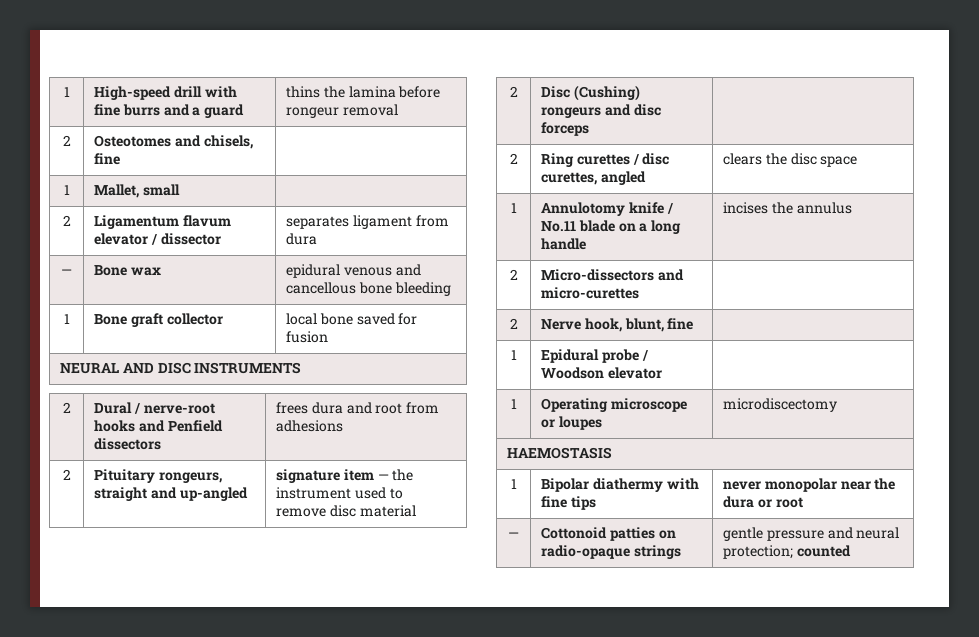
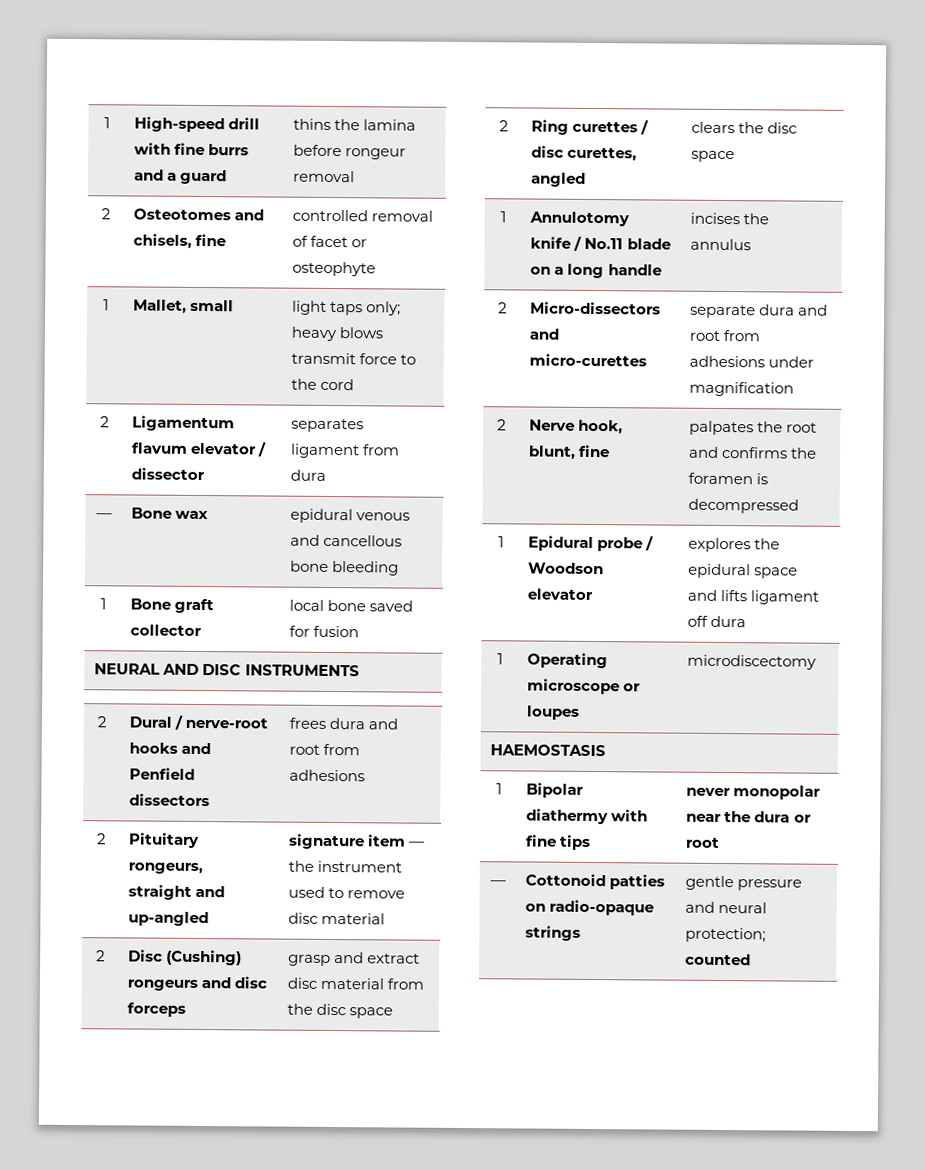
- 2 | Osteotomes and chisels, fine |
- 1 | Mallet, small |
+ 2 | Osteotomes and chisels, fine | controlled removal of facet or osteophyte
+ 1 | Mallet, small | light taps only; heavy blows transmit force to the cord
- 2 | Disc (Cushing) rongeurs and disc forceps |
+ 2 | Disc (Cushing) rongeurs and disc forceps | grasp and extract disc material from the disc space
- 2 | Micro-dissectors and micro-curettes |
+ 2 | Micro-dissectors and micro-curettes | separate dura and root from adhesions under magnification
- 2 | Nerve hook, blunt, fine |
+ 2 | Nerve hook, blunt, fine | palpates the root and confirms the foramen is decompressed
- 1 | Epidural probe / Woodson elevator |
+ 1 | Epidural probe / Woodson elevator | explores the epidural space and lifts ligament off dura

